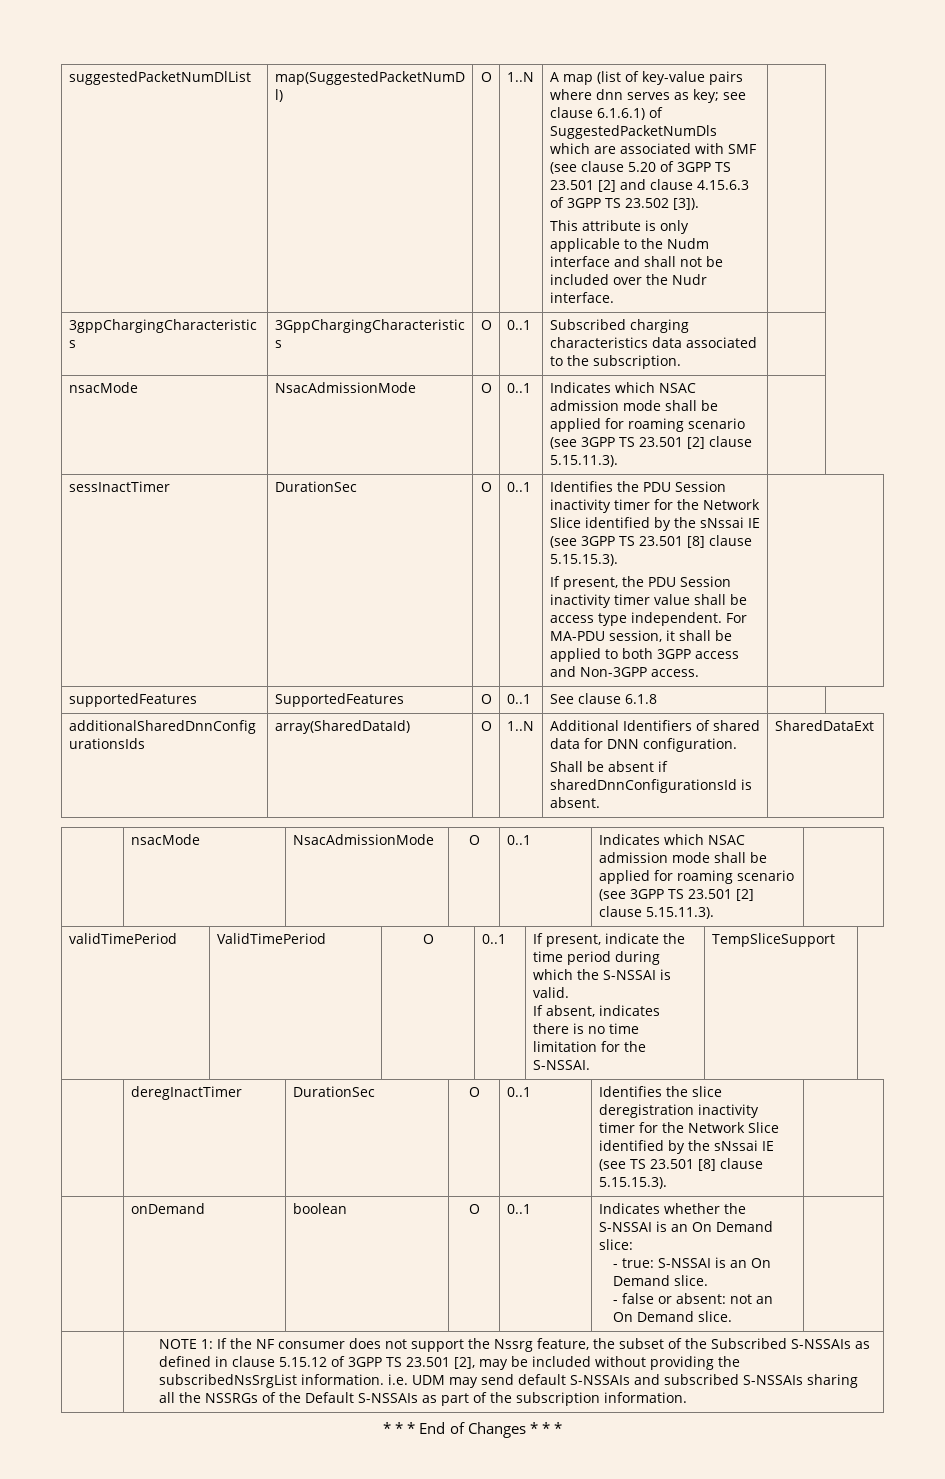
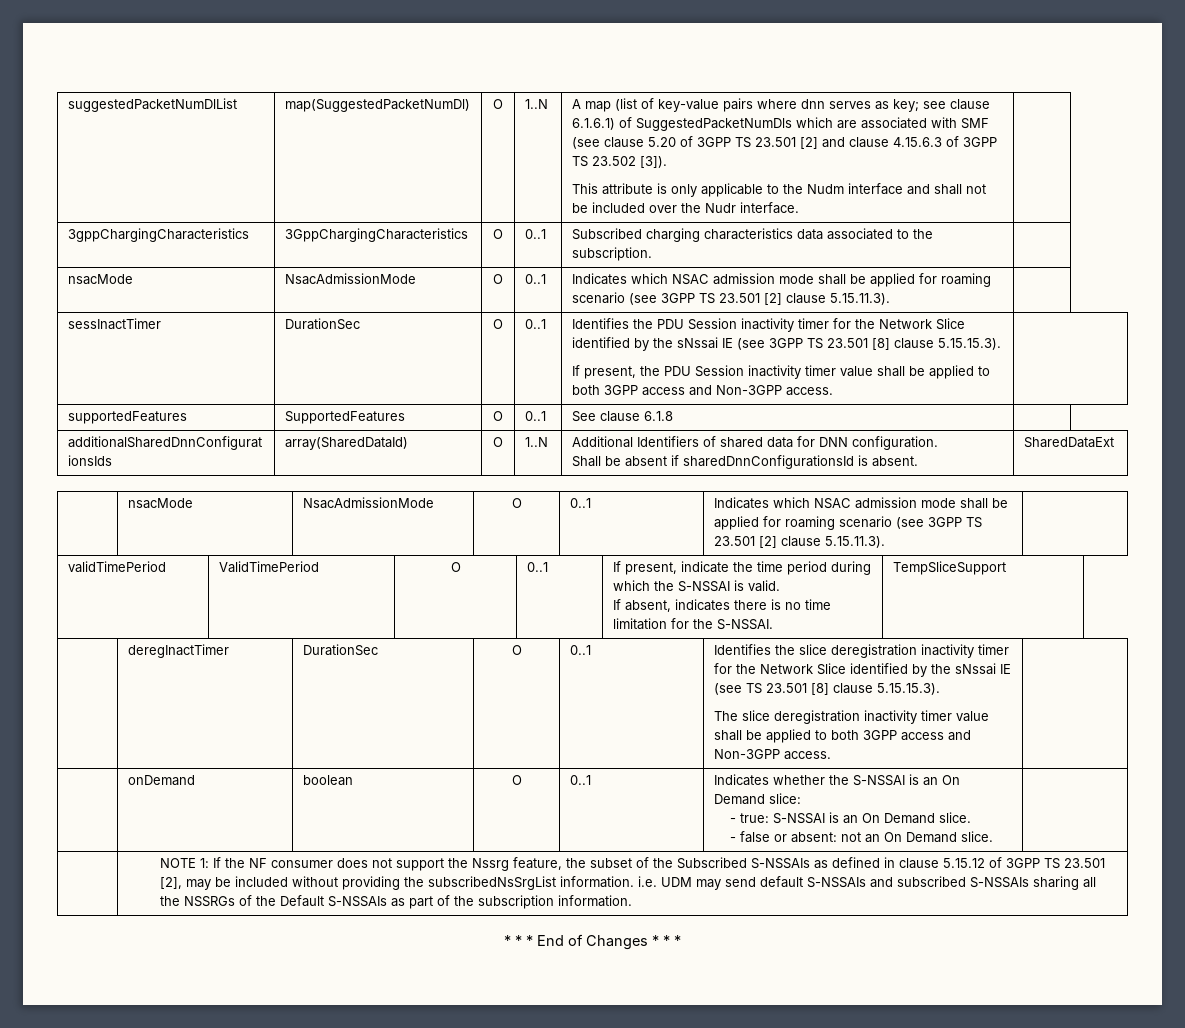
- If present, the PDU Session inactivity timer value shall be access type independent. For MA-PDU session, it shall be applied to both 3GPP access and Non-3GPP access.
+ If present, the PDU Session inactivity timer value shall be applied to both 3GPP access and Non-3GPP access.
+ The slice deregistration inactivity timer value shall be applied to both 3GPP access and Non-3GPP access.

